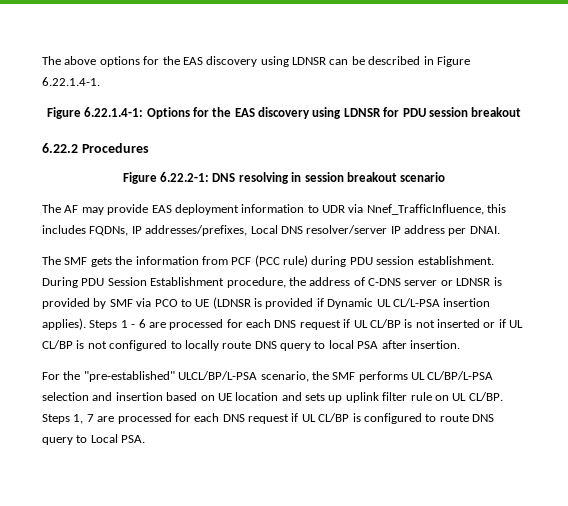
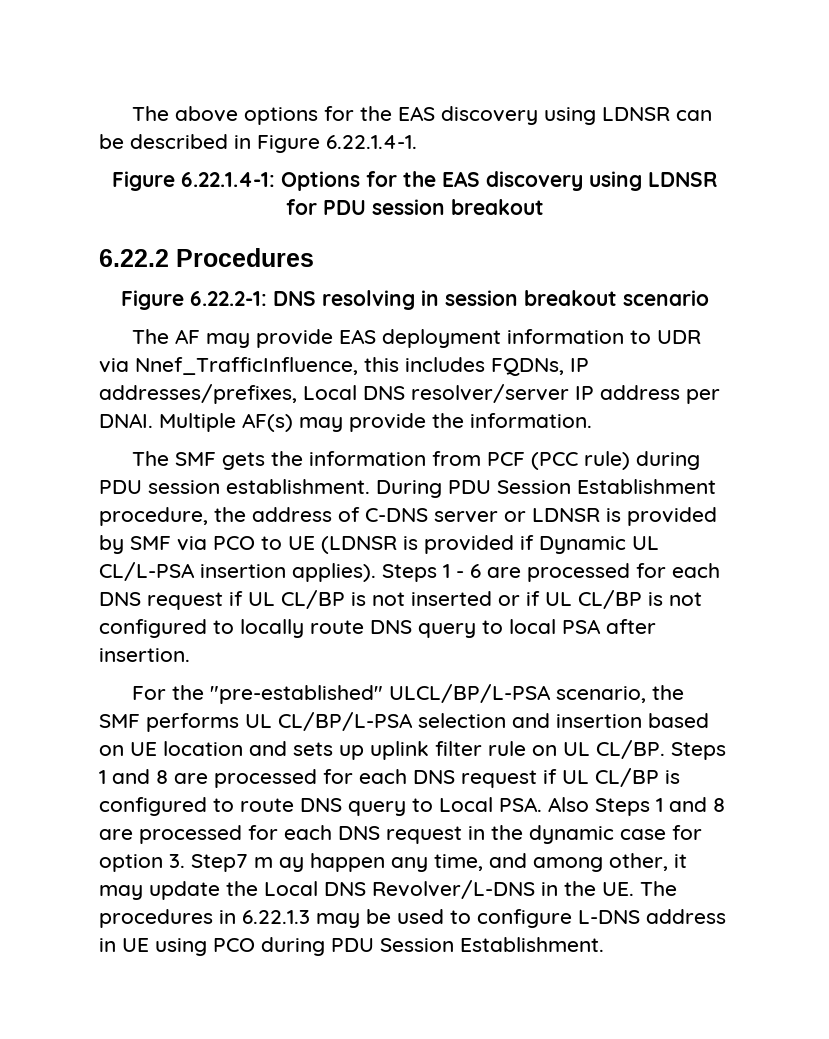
+ Multiple AF(s) may provide the information.
- Steps 1, 7 are processed for each DNS request if UL CL/BP is configured to route DNS query to Local PSA.
+ Steps 1 and 8 are processed for each DNS request if UL CL/BP is configured to route DNS query to Local PSA. Also Steps 1 and 8 are processed for each DNS request in the dynamic case for option 3. Step7 m ay happen any time, and among other, it may update the Local DNS Revolver/L-DNS in the UE. The procedures in 6.22.1.3 may be used to configure L-DNS address in UE using PCO during PDU Session Establishment.

